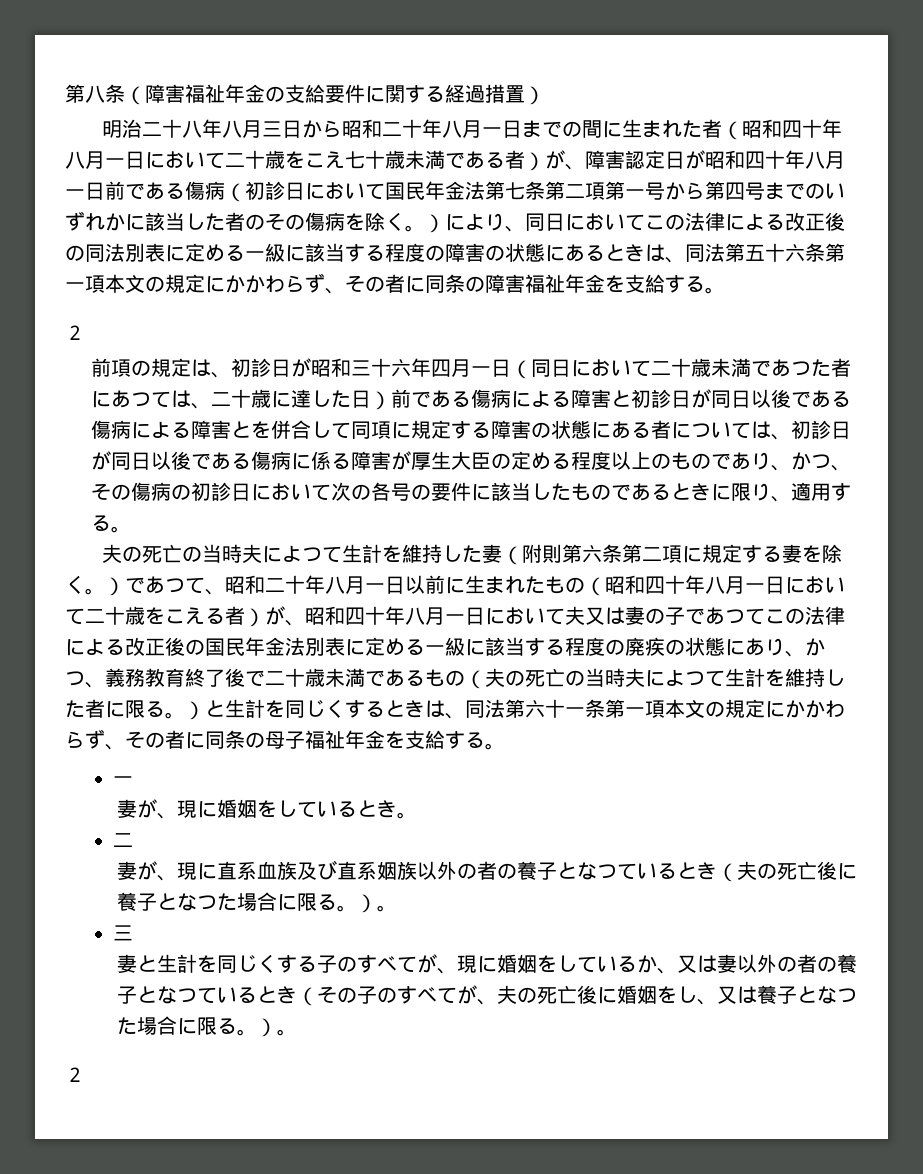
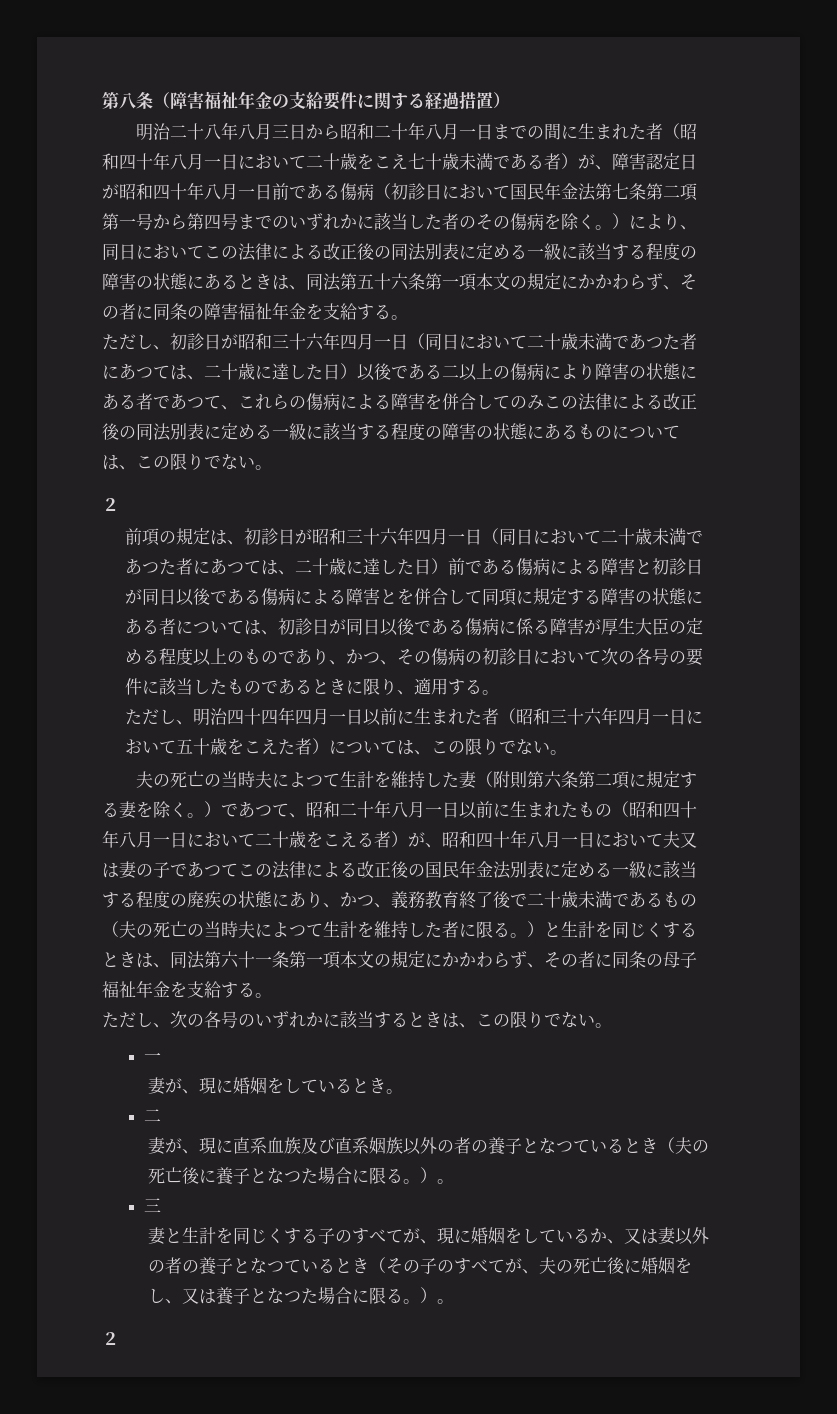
+ ただし、初診日が昭和三十六年四月一日（同日において二十歳未満であつた者にあつては、二十歳に達した日）以後である二以上の傷病により障害の状態にある者であつて、これらの傷病による障害を併合してのみこの法律による改正後の同法別表に定める一級に該当する程度の障害の状態にあるものについては、この限りでない。
+ ただし、明治四十四年四月一日以前に生まれた者（昭和三十六年四月一日において五十歳をこえた者）については、この限りでない。
+ ただし、次の各号のいずれかに該当するときは、この限りでない。

